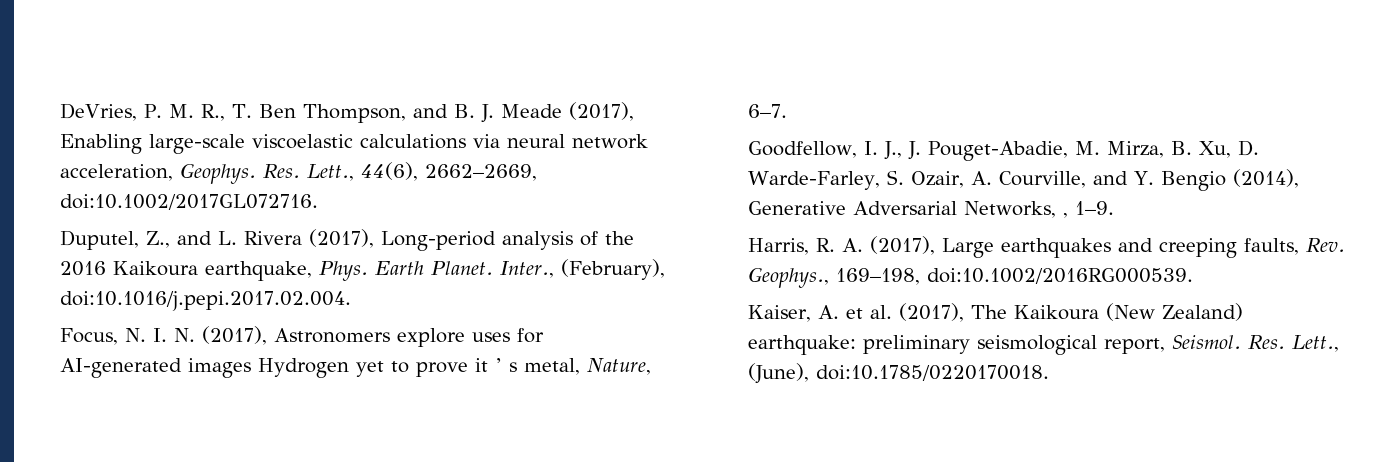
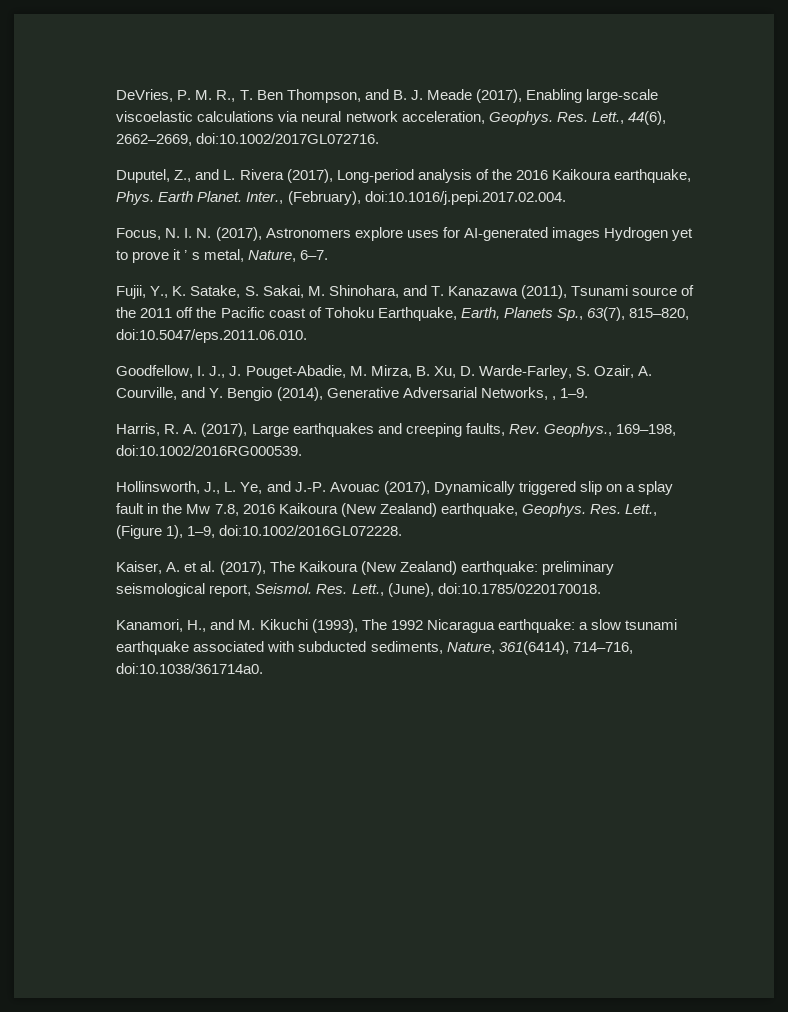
+ Fujii, Y., K. Satake, S. Sakai, M. Shinohara, and T. Kanazawa (2011), Tsunami source of the 2011 off the Pacific coast of Tohoku Earthquake, Earth, Planets Sp., 63(7), 815–820, doi:10.5047/eps.2011.06.010.
+ Hollinsworth, J., L. Ye, and J.-P. Avouac (2017), Dynamically triggered slip on a splay fault in the Mw 7.8, 2016 Kaikoura (New Zealand) earthquake, Geophys. Res. Lett., (Figure 1), 1–9, doi:10.1002/2016GL072228.
+ Kanamori, H., and M. Kikuchi (1993), The 1992 Nicaragua earthquake: a slow tsunami earthquake associated with subducted sediments, Nature, 361(6414), 714–716, doi:10.1038/361714a0.

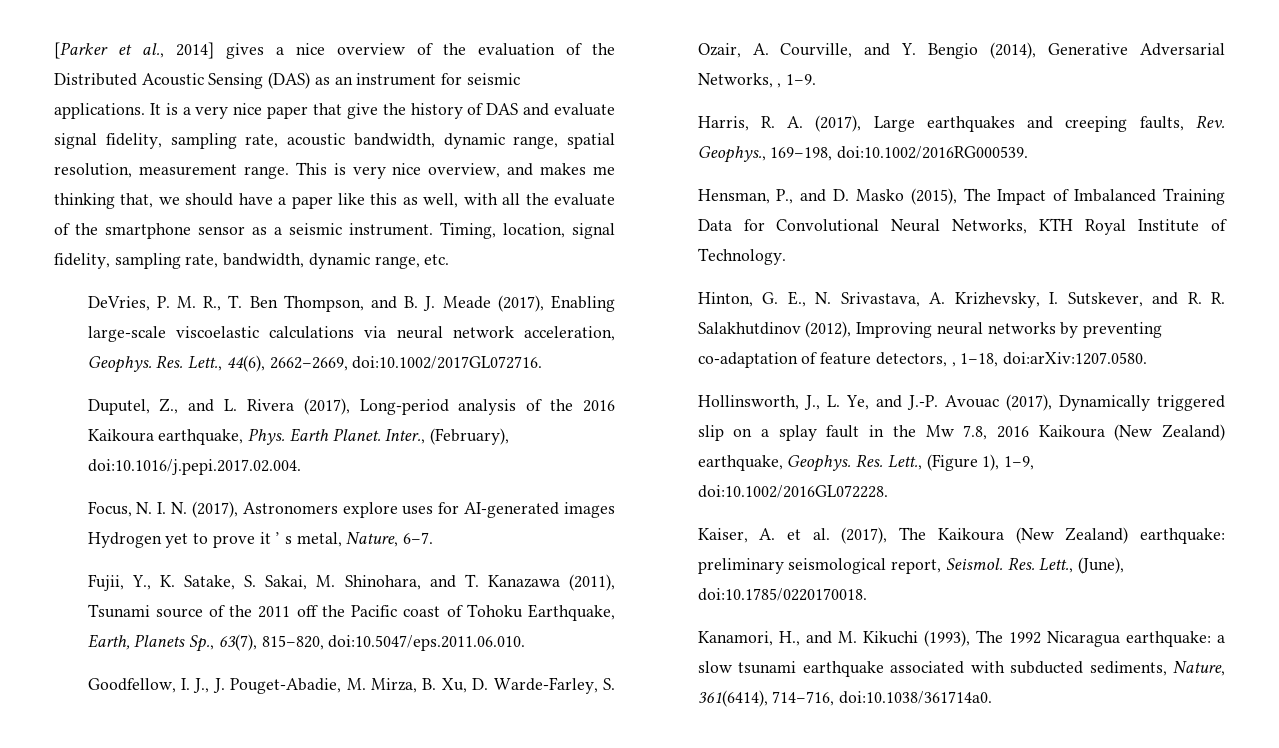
+ [Parker et al., 2014] gives a nice overview of the evaluation of the Distributed Acoustic Sensing (DAS) as an instrument for seismic applications. It is a very nice paper that give the history of DAS and evaluate signal fidelity, sampling rate, acoustic bandwidth, dynamic range, spatial resolution, measurement range. This is very nice overview, and makes me thinking that, we should have a paper like this as well, with all the evaluate of the smartphone sensor as a seismic instrument. Timing, location, signal fidelity, sampling rate, bandwidth, dynamic range, etc.
+ Hensman, P., and D. Masko (2015), The Impact of Imbalanced Training Data for Convolutional Neural Networks, KTH Royal Institute of Technology.
+ Hinton, G. E., N. Srivastava, A. Krizhevsky, I. Sutskever, and R. R. Salakhutdinov (2012), Improving neural networks by preventing co-adaptation of feature detectors, , 1–18, doi:arXiv:1207.0580.

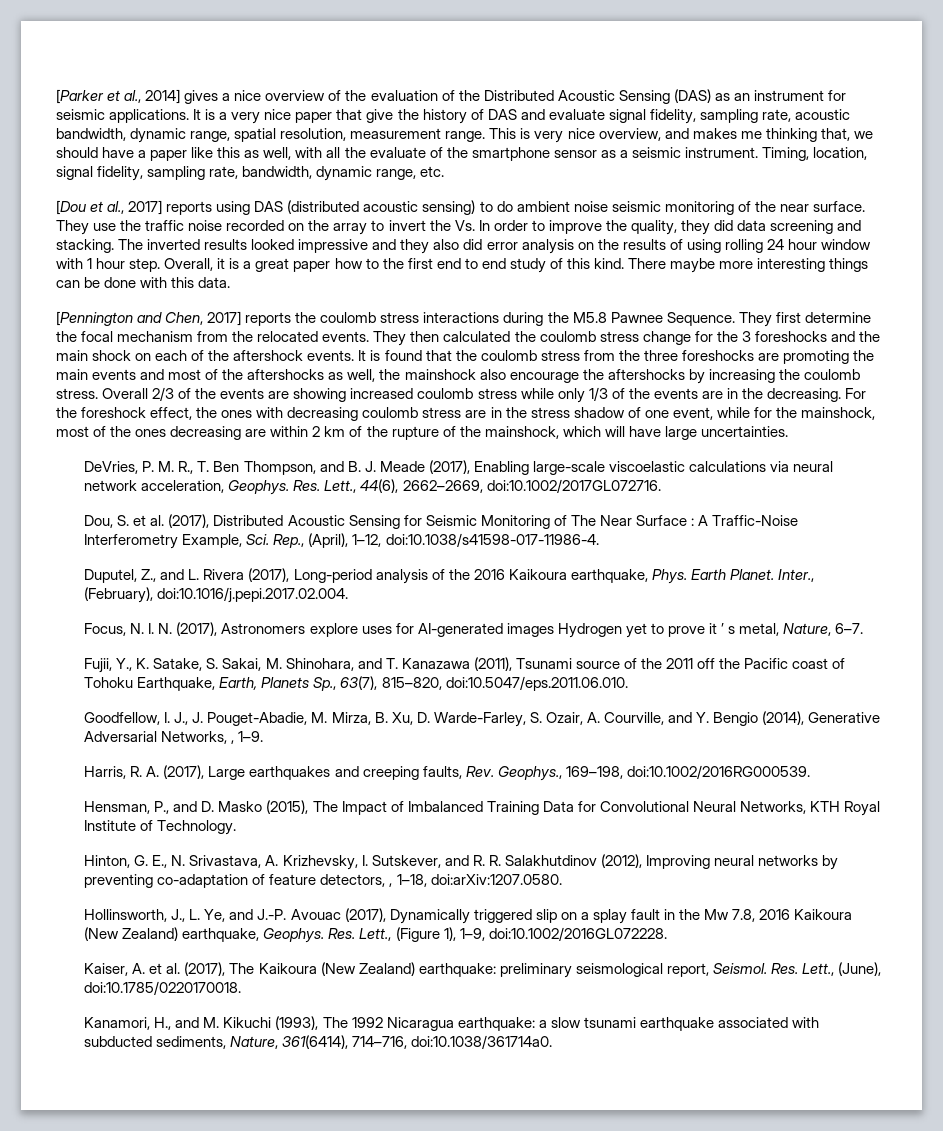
+ [Dou et al., 2017] reports using DAS (distributed acoustic sensing) to do ambient noise seismic monitoring of the near surface. They use the traffic noise recorded on the array to invert the Vs. In order to improve the quality, they did data screening and stacking. The inverted results looked impressive and they also did error analysis on the results of using rolling 24 hour window with 1 hour step. Overall, it is a great paper how to the first end to end study of this kind. There maybe more interesting things can be done with this data.
+ [Pennington and Chen, 2017] reports the coulomb stress interactions during the M5.8 Pawnee Sequence. They first determine the focal mechanism from the relocated events. They then calculated the coulomb stress change for the 3 foreshocks and the main shock on each of the aftershock events. It is found that the coulomb stress from the three foreshocks are promoting the main events and most of the aftershocks as well, the mainshock also encourage the aftershocks by increasing the coulomb stress. Overall 2/3 of the events are showing increased coulomb stress while only 1/3 of the events are in the decreasing. For the foreshock effect, the ones with decreasing coulomb stress are in the stress shadow of one event, while for the mainshock, most of the ones decreasing are within 2 km of the rupture of the mainshock, which will have large uncertainties.
+ Dou, S. et al. (2017), Distributed Acoustic Sensing for Seismic Monitoring of The Near Surface : A Traffic-Noise Interferometry Example, Sci. Rep., (April), 1–12, doi:10.1038/s41598-017-11986-4.

